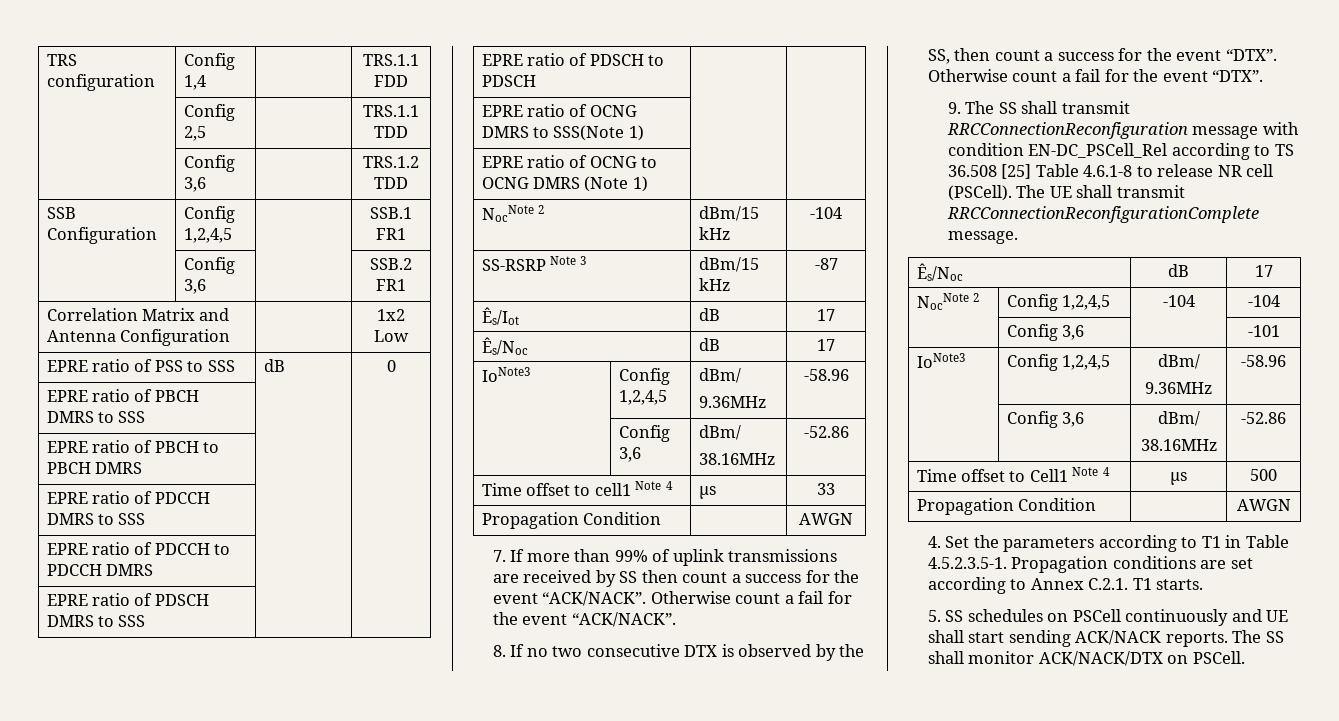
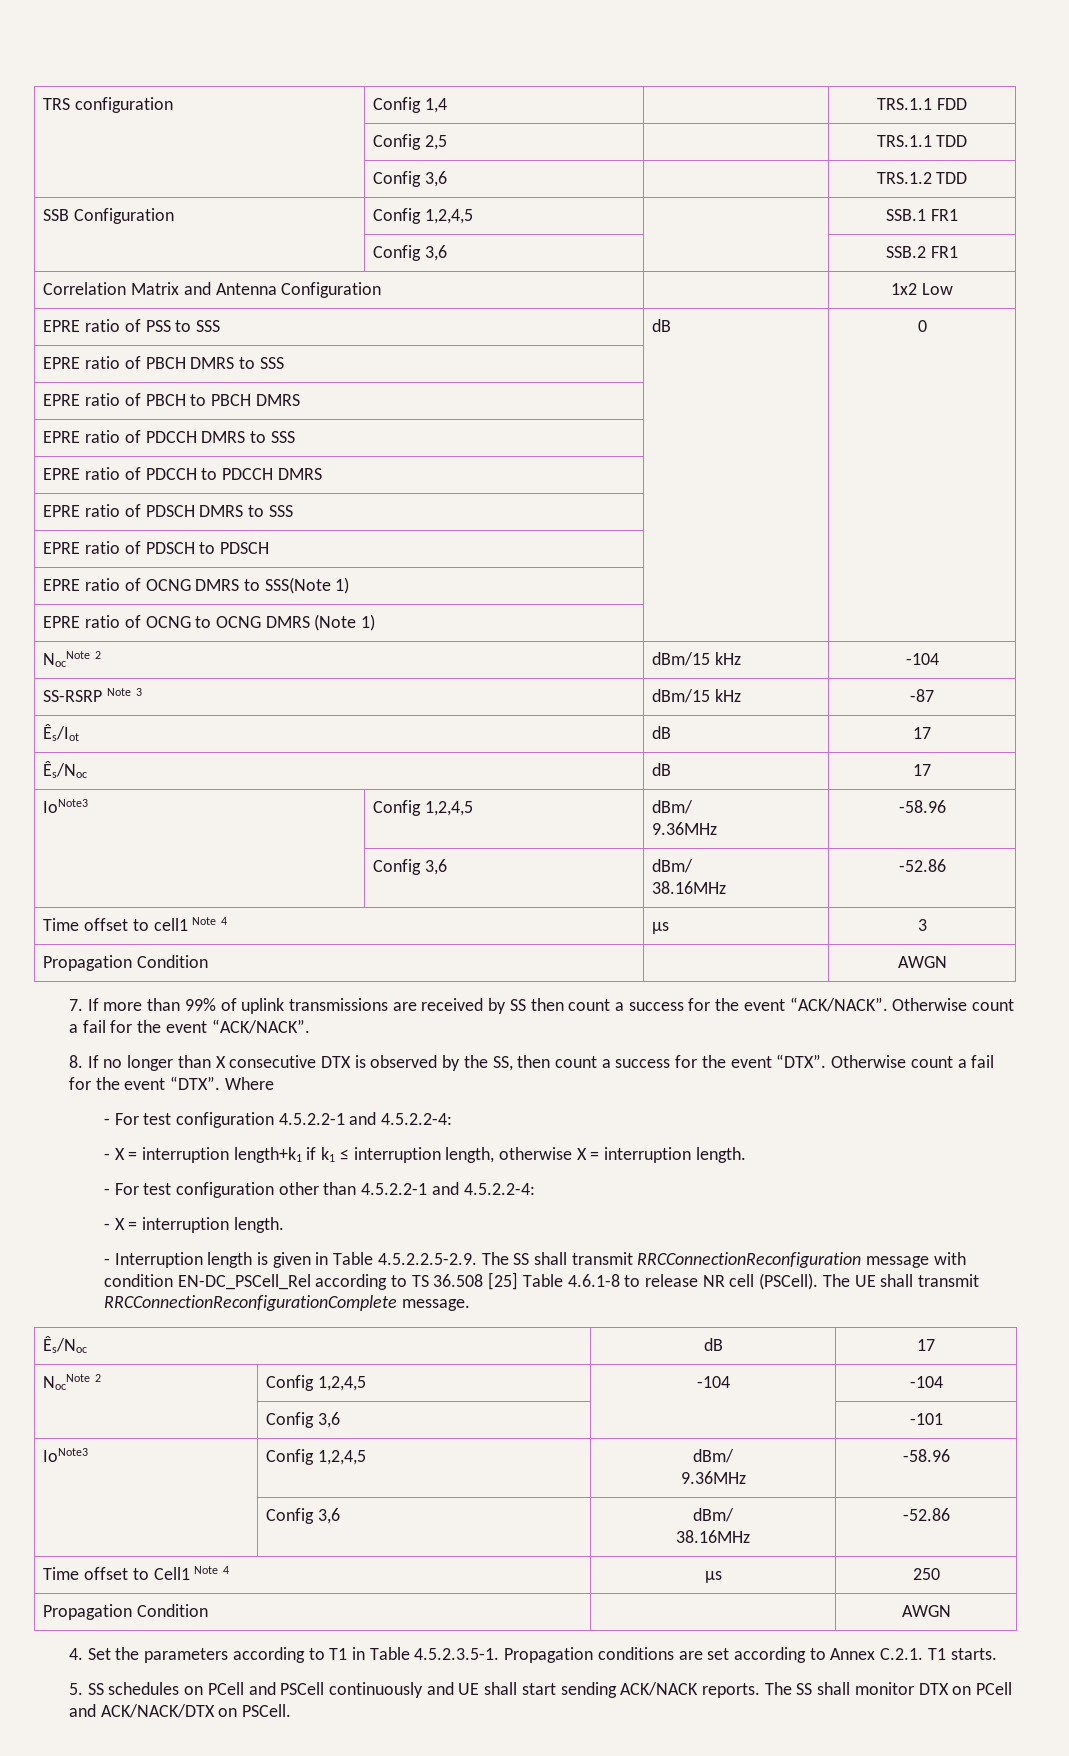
- Time offset to cell1 Note 4 | μs | 33
+ Time offset to cell1 Note 4 | μs | 3
- 8. If no two consecutive DTX is observed by the SS, then count a success for the event “DTX”.
+ 8. If no longer than X consecutive DTX is observed by the SS, then count a success for the event “DTX”.
- Otherwise count a fail for the event “DTX”.
- 9. The SS shall transmit RRCConnectionReconfiguration message with condition EN-DC_PSCell_Rel according to TS 36.508 [25] Table 4.6.1-8 to release NR cell (PSCell).
+ Otherwise count a fail for the event “DTX”. Where
+ - For test configuration 4.5.2.2-1 and 4.5.2.2-4:
+ - X = interruption length+k1 if k1 ≤ interruption length, otherwise X = interruption length.
+ - For test configuration other than 4.5.2.2-1 and 4.5.2.2-4:
+ - X = interruption length.
+ - Interruption length is given in Table 4.5.2.2.5-2.9. The SS shall transmit RRCConnectionReconfiguration message with condition EN-DC_PSCell_Rel according to TS 36.508 [25] Table 4.6.1-8 to release NR cell (PSCell).
- Time offset to Cell1 Note 4 | μs | 500
+ Time offset to Cell1 Note 4 | μs | 250
- 5. SS schedules on PSCell continuously and UE shall start sending ACK/NACK reports.
+ 5. SS schedules on PCell and PSCell continuously and UE shall start sending ACK/NACK reports.
- The SS shall monitor ACK/NACK/DTX on PSCell.
+ The SS shall monitor DTX on PCell and ACK/NACK/DTX on PSCell.

